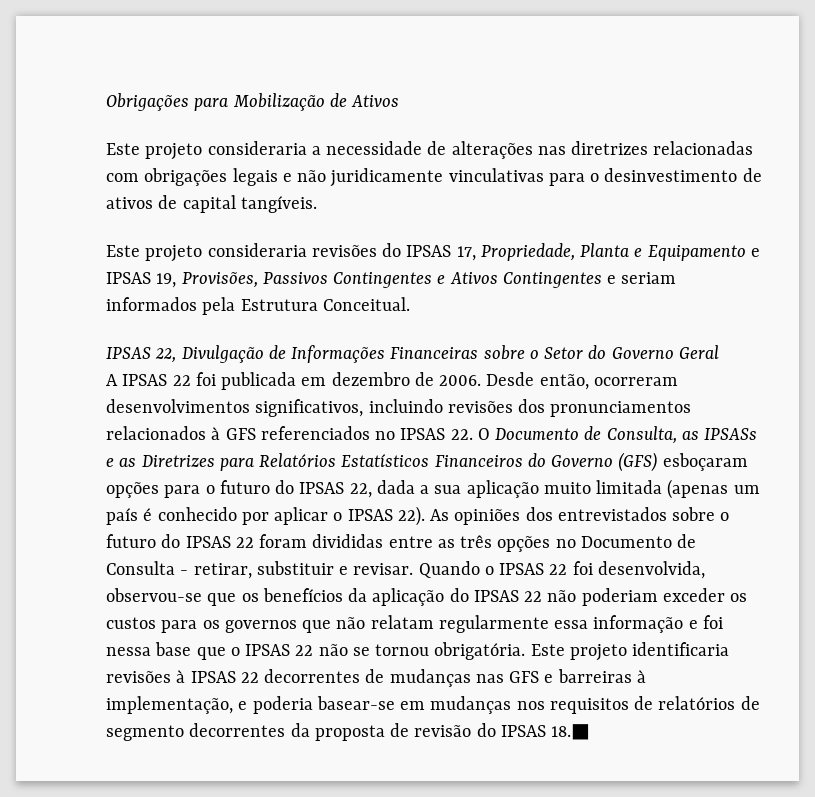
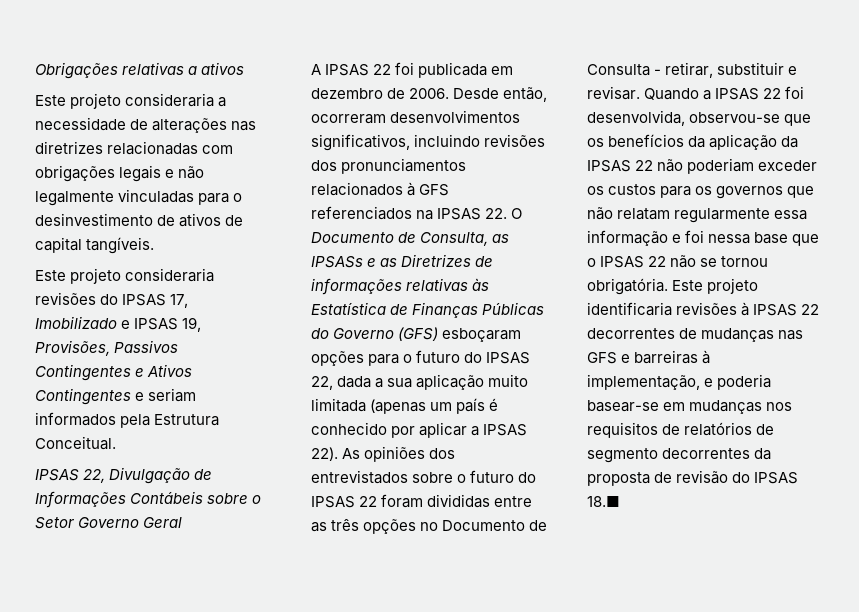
- Obrigações para Mobilização de Ativos
+ Obrigações relativas a ativos
- Este projeto consideraria a necessidade de alterações nas diretrizes relacionadas com obrigações legais e não juridicamente vinculativas para o desinvestimento de ativos de capital tangíveis.
+ Este projeto consideraria a necessidade de alterações nas diretrizes relacionadas com obrigações legais e não legalmente vinculadas para o desinvestimento de ativos de capital tangíveis.
- Este projeto consideraria revisões do IPSAS 17, Propriedade, Planta e Equipamento e IPSAS 19, Provisões, Passivos Contingentes e Ativos Contingentes e seriam informados pela Estrutura Conceitual.
+ Este projeto consideraria revisões do IPSAS 17, Imobilizado e IPSAS 19, Provisões, Passivos Contingentes e Ativos Contingentes e seriam informados pela Estrutura Conceitual.
- IPSAS 22, Divulgação de Informações Financeiras sobre o Setor do Governo Geral
+ IPSAS 22, Divulgação de Informações Contábeis sobre o Setor Governo Geral
- Desde então, ocorreram desenvolvimentos significativos, incluindo revisões dos pronunciamentos relacionados à GFS referenciados no IPSAS 22. O Documento de Consulta, as IPSASs e as Diretrizes para Relatórios Estatísticos Financeiros do Governo (GFS) esboçaram opções para o futuro do IPSAS 22, dada a sua aplicação muito limitada (apenas um país é conhecido por aplicar o IPSAS 22).
+ Desde então, ocorreram desenvolvimentos significativos, incluindo revisões dos pronunciamentos relacionados à GFS referenciados na IPSAS 22. O Documento de Consulta, as IPSASs e as Diretrizes de informações relativas às Estatística de Finanças Públicas do Governo (GFS) esboçaram opções para o futuro do IPSAS 22, dada a sua aplicação muito limitada (apenas um país é conhecido por aplicar a IPSAS 22).
- Quando o IPSAS 22 foi desenvolvida, observou-se que os benefícios da aplicação do IPSAS 22 não poderiam exceder os custos para os governos que não relatam regularmente essa informação e foi nessa base que o IPSAS 22 não se tornou obrigatória.
+ Quando a IPSAS 22 foi desenvolvida, observou-se que os benefícios da aplicação da IPSAS 22 não poderiam exceder os custos para os governos que não relatam regularmente essa informação e foi nessa base que o IPSAS 22 não se tornou obrigatória.

